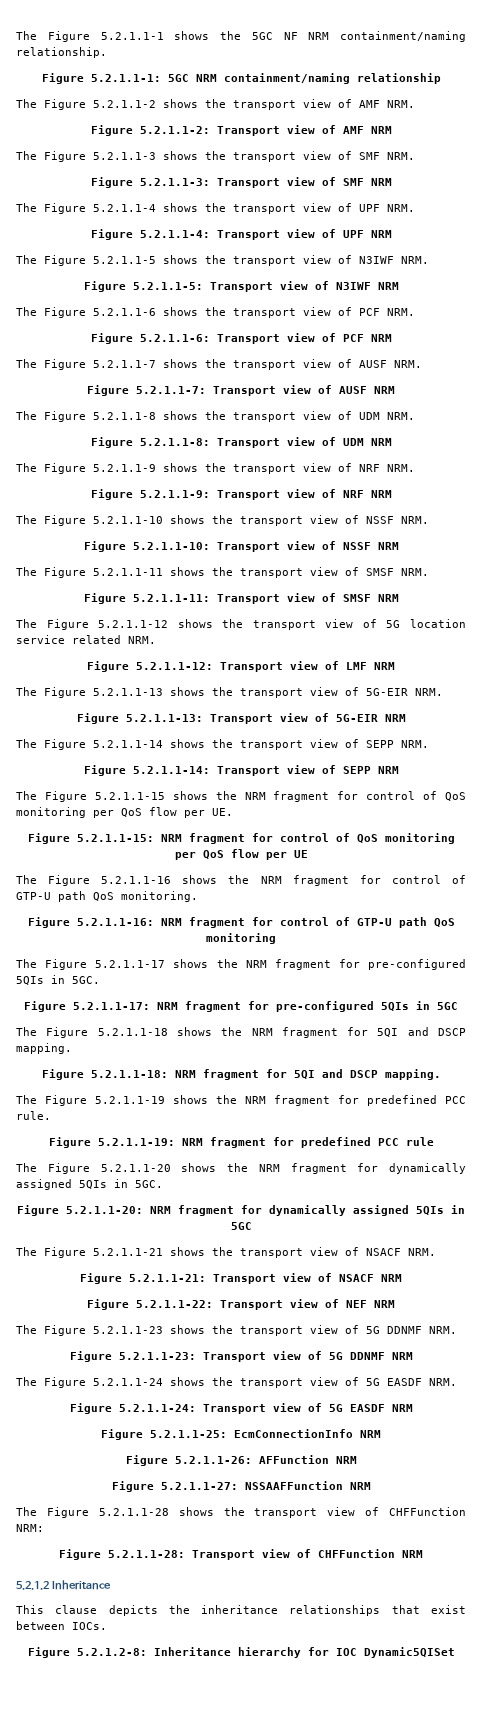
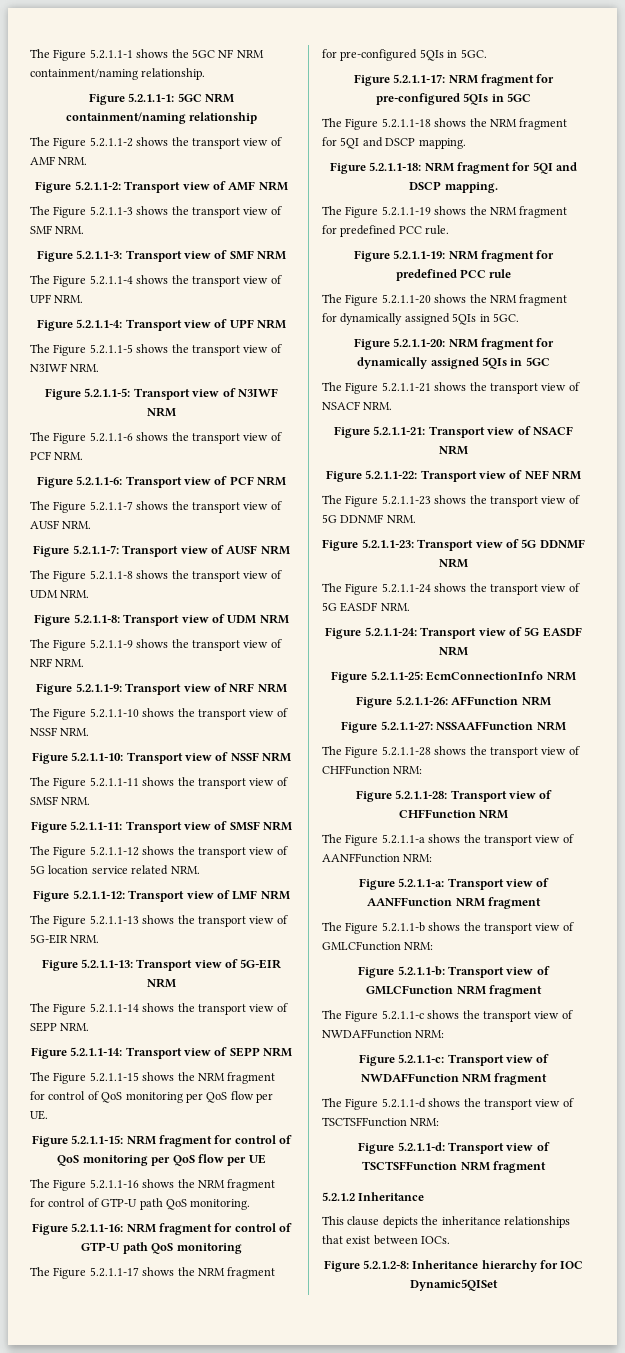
+ The Figure 5.2.1.1-a shows the transport view of AANFFunction NRM:
+ Figure 5.2.1.1-a: Transport view of AANFFunction NRM fragment
+ The Figure 5.2.1.1-b shows the transport view of GMLCFunction NRM:
+ Figure 5.2.1.1-b: Transport view of GMLCFunction NRM fragment
+ The Figure 5.2.1.1-c shows the transport view of NWDAFFunction NRM:
+ Figure 5.2.1.1-c: Transport view of NWDAFFunction NRM fragment
+ The Figure 5.2.1.1-d shows the transport view of TSCTSFFunction NRM:
+ Figure 5.2.1.1-d: Transport view of TSCTSFFunction NRM fragment

